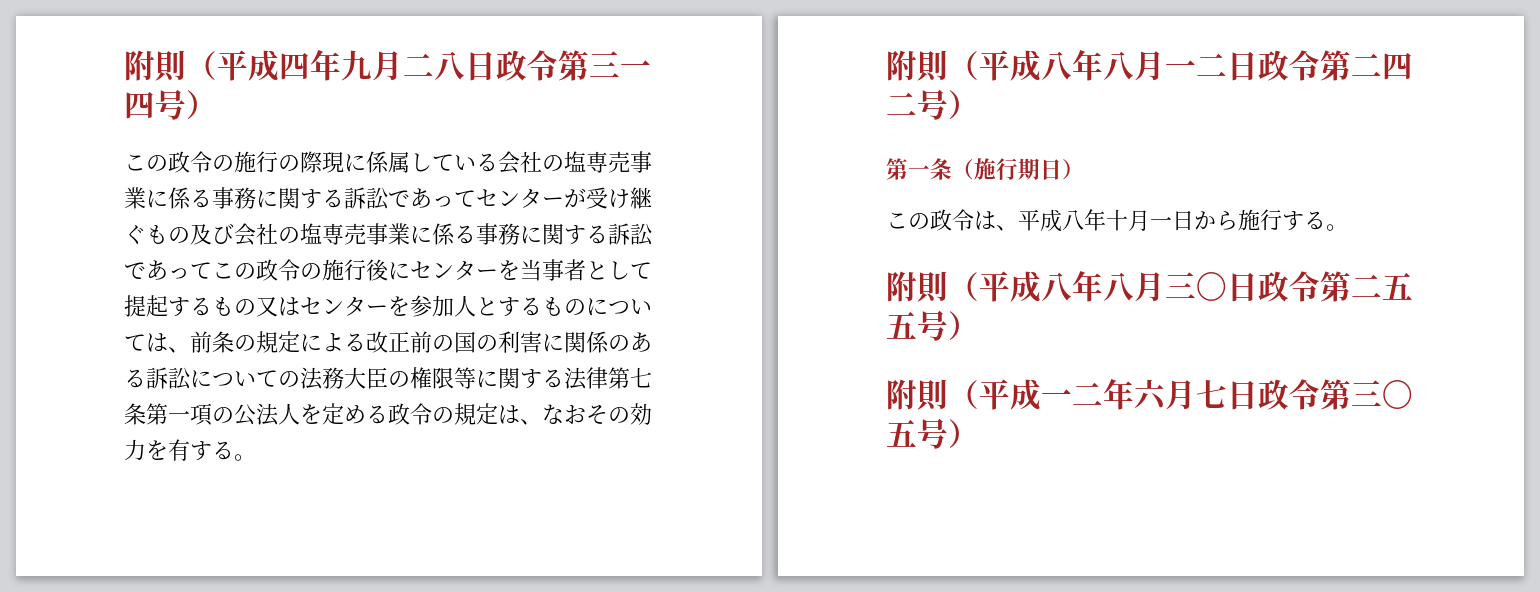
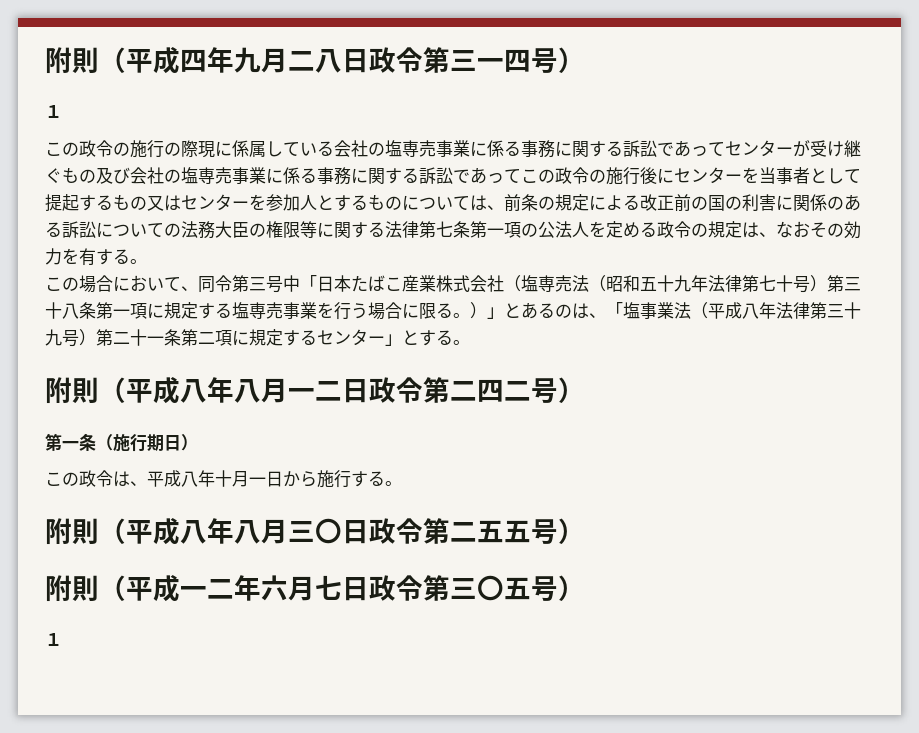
  附則（平成四年九月二八日政令第三一四号）
+ １
+ この場合において、同令第三号中「日本たばこ産業株式会社（塩専売法（昭和五十九年法律第七十号）第三十八条第一項に規定する塩専売事業を行う場合に限る。）」とあるのは、「塩事業法（平成八年法律第三十九号）第二十一条第二項に規定するセンター」とする。
  附則（平成一二年六月七日政令第三〇五号）
+ １

